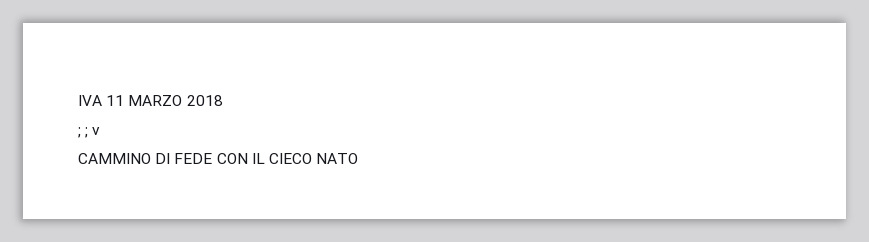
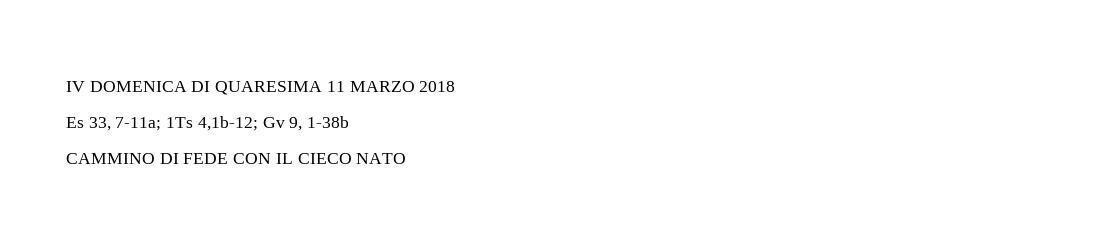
- IVA 11 MARZO 2018
+ IV DOMENICA DI QUARESIMA 11 MARZO 2018
- ; ; v
+ Es 33, 7-11a; 1Ts 4,1b-12; Gv 9, 1-38b

